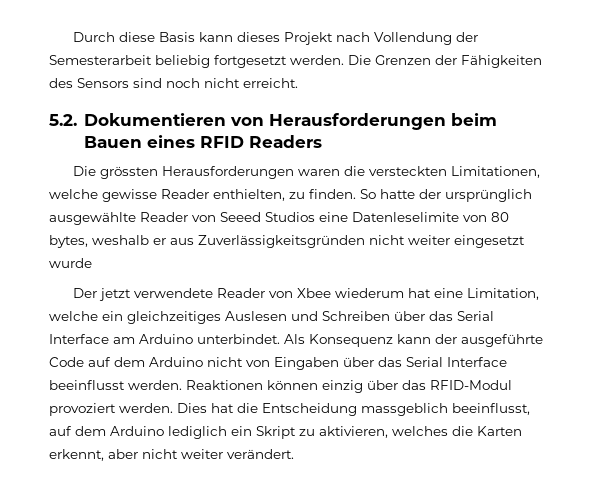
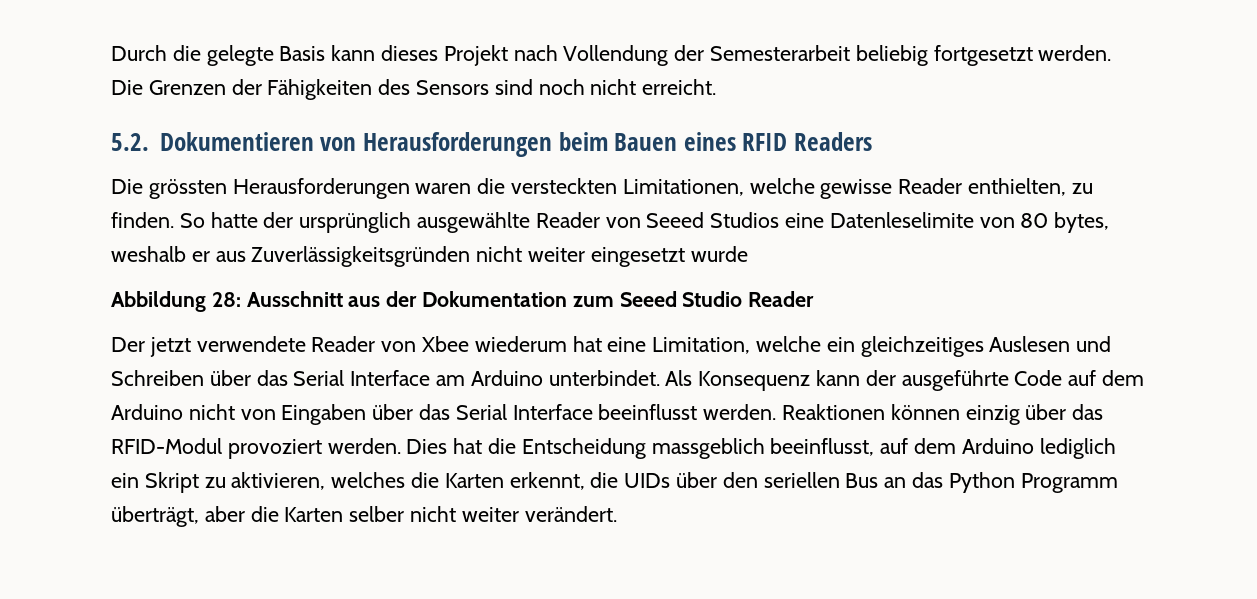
- Durch diese Basis kann dieses Projekt nach Vollendung der Semesterarbeit beliebig fortgesetzt werden.
+ Durch die gelegte Basis kann dieses Projekt nach Vollendung der Semesterarbeit beliebig fortgesetzt werden.
+ Abbildung 28: Ausschnitt aus der Dokumentation zum Seeed Studio Reader
- Dies hat die Entscheidung massgeblich beeinflusst, auf dem Arduino lediglich ein Skript zu aktivieren, welches die Karten erkennt, aber nicht weiter verändert.
+ Dies hat die Entscheidung massgeblich beeinflusst, auf dem Arduino lediglich ein Skript zu aktivieren, welches die Karten erkennt, die UIDs über den seriellen Bus an das Python Programm überträgt, aber die Karten selber nicht weiter verändert.

